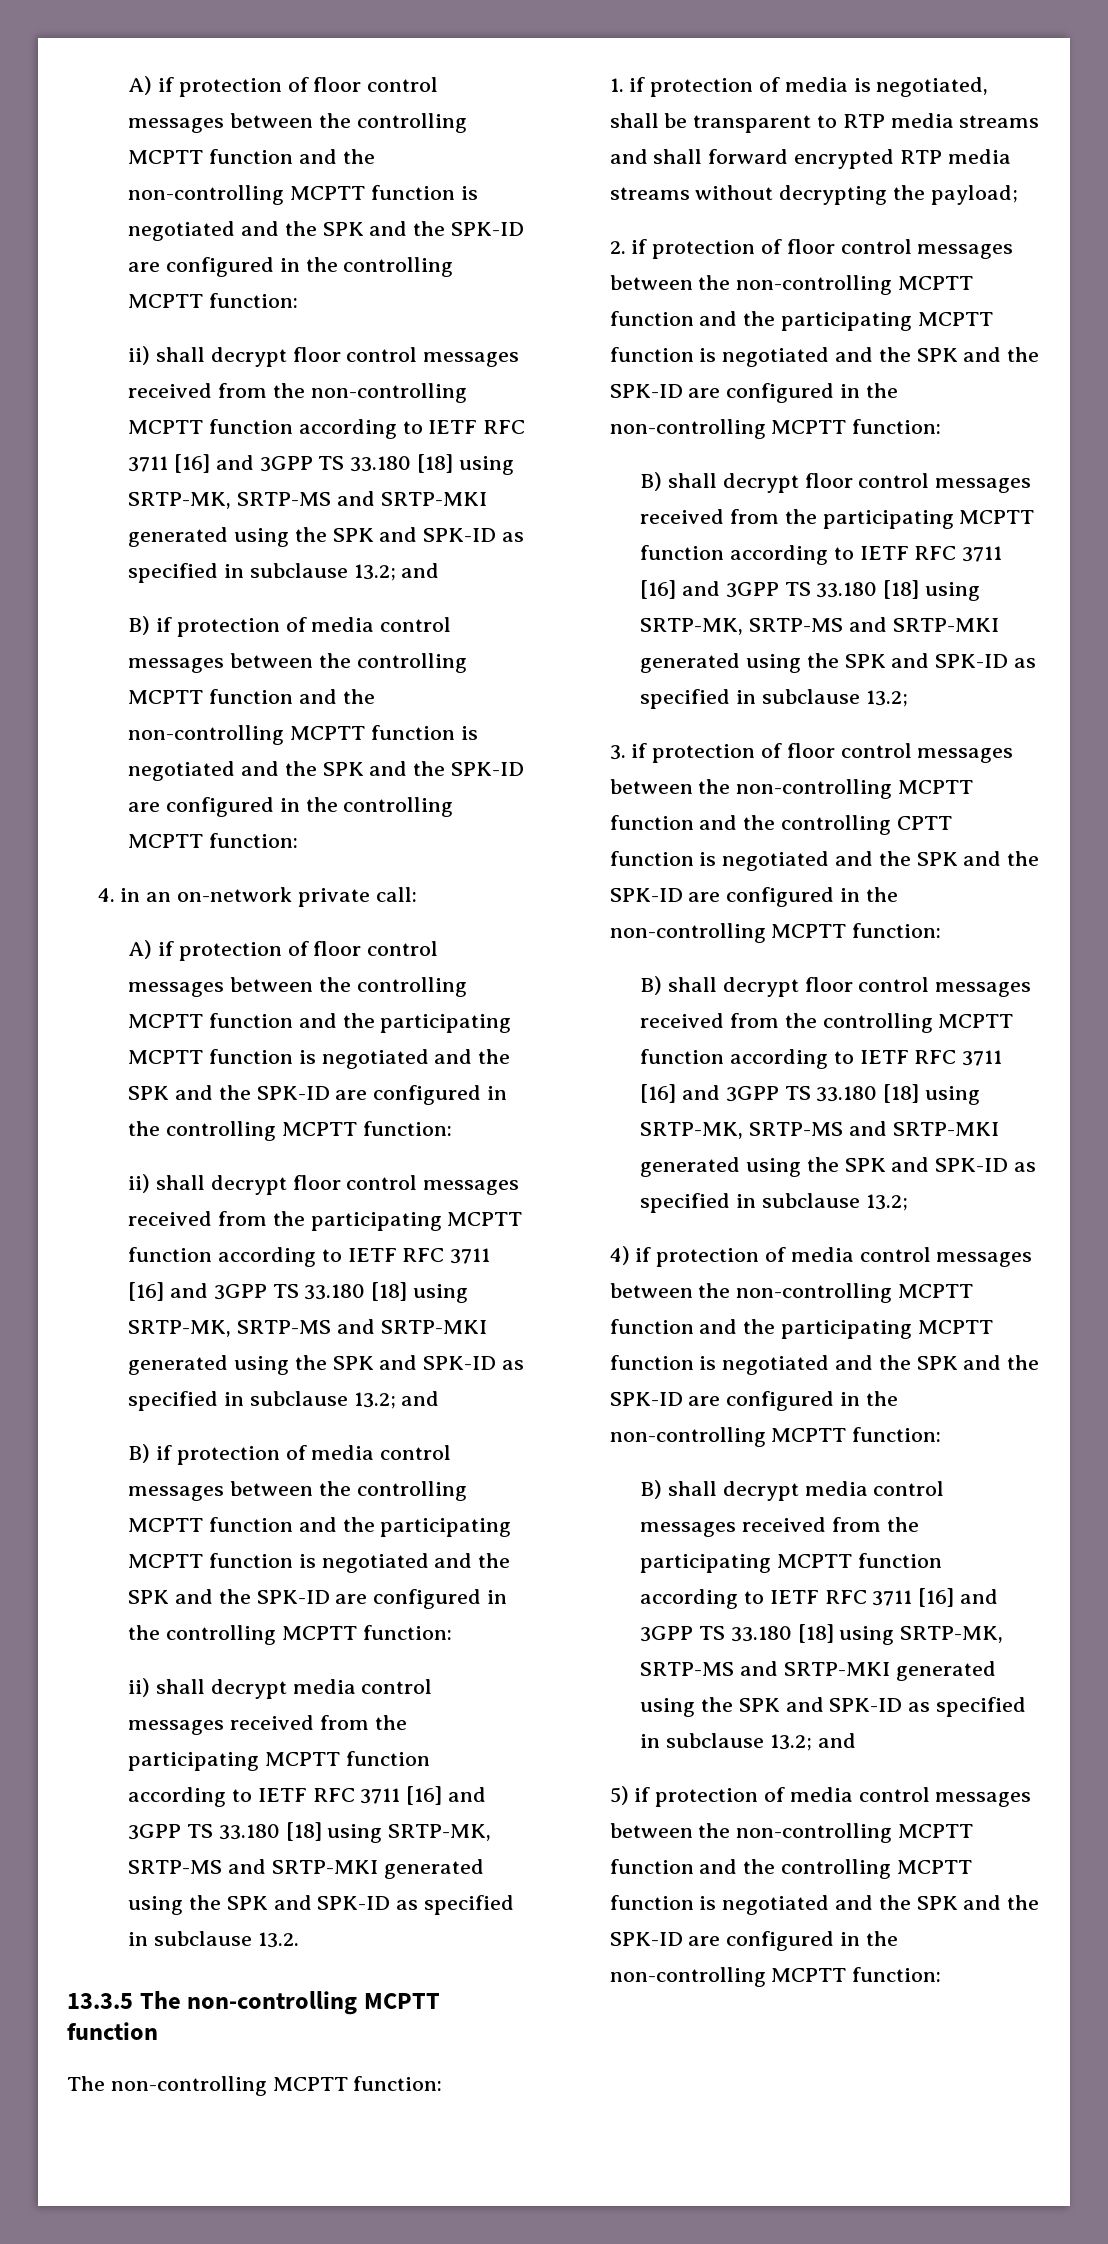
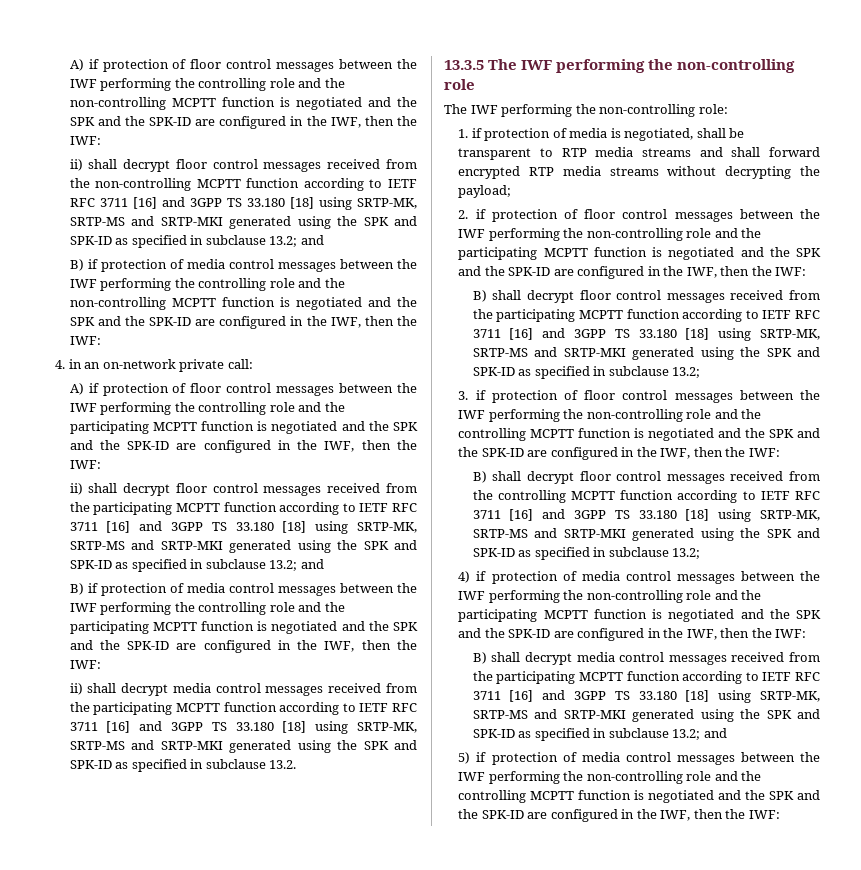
- A) if protection of floor control messages between the controlling MCPTT function and the non-controlling MCPTT function is negotiated and the SPK and the SPK-ID are configured in the controlling MCPTT function:
+ A) if protection of floor control messages between the IWF performing the controlling role and the non-controlling MCPTT function is negotiated and the SPK and the SPK-ID are configured in the IWF, then the IWF:
- B) if protection of media control messages between the controlling MCPTT function and the non-controlling MCPTT function is negotiated and the SPK and the SPK-ID are configured in the controlling MCPTT function:
+ B) if protection of media control messages between the IWF performing the controlling role and the non-controlling MCPTT function is negotiated and the SPK and the SPK-ID are configured in the IWF, then the IWF:
- A) if protection of floor control messages between the controlling MCPTT function and the participating MCPTT function is negotiated and the SPK and the SPK-ID are configured in the controlling MCPTT function:
+ A) if protection of floor control messages between the IWF performing the controlling role and the participating MCPTT function is negotiated and the SPK and the SPK-ID are configured in the IWF, then the IWF:
- B) if protection of media control messages between the controlling MCPTT function and the participating MCPTT function is negotiated and the SPK and the SPK-ID are configured in the controlling MCPTT function:
+ B) if protection of media control messages between the IWF performing the controlling role and the participating MCPTT function is negotiated and the SPK and the SPK-ID are configured in the IWF, then the IWF:
- 13.3.5 The non-controlling MCPTT function
- The non-controlling MCPTT function:
+ 13.3.5 The IWF performing the non-controlling role
+ The IWF performing the non-controlling role:
- 2. if protection of floor control messages between the non-controlling MCPTT function and the participating MCPTT function is negotiated and the SPK and the SPK-ID are configured in the non-controlling MCPTT function:
+ 2. if protection of floor control messages between the IWF performing the non-controlling role and the participating MCPTT function is negotiated and the SPK and the SPK-ID are configured in the IWF, then the IWF:
- 3. if protection of floor control messages between the non-controlling MCPTT function and the controlling CPTT function is negotiated and the SPK and the SPK-ID are configured in the non-controlling MCPTT function:
+ 3. if protection of floor control messages between the IWF performing the non-controlling role and the controlling MCPTT function is negotiated and the SPK and the SPK-ID are configured in the IWF, then the IWF:
- 4) if protection of media control messages between the non-controlling MCPTT function and the participating MCPTT function is negotiated and the SPK and the SPK-ID are configured in the non-controlling MCPTT function:
+ 4) if protection of media control messages between the IWF performing the non-controlling role and the participating MCPTT function is negotiated and the SPK and the SPK-ID are configured in the IWF, then the IWF:
- 5) if protection of media control messages between the non-controlling MCPTT function and the controlling MCPTT function is negotiated and the SPK and the SPK-ID are configured in the non-controlling MCPTT function:
+ 5) if protection of media control messages between the IWF performing the non-controlling role and the controlling MCPTT function is negotiated and the SPK and the SPK-ID are configured in the IWF, then the IWF:

